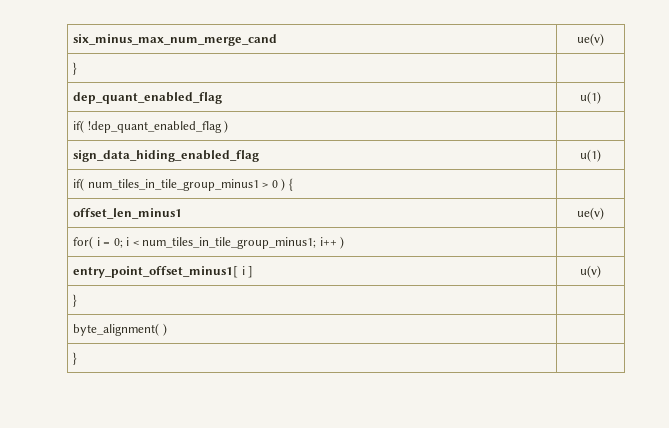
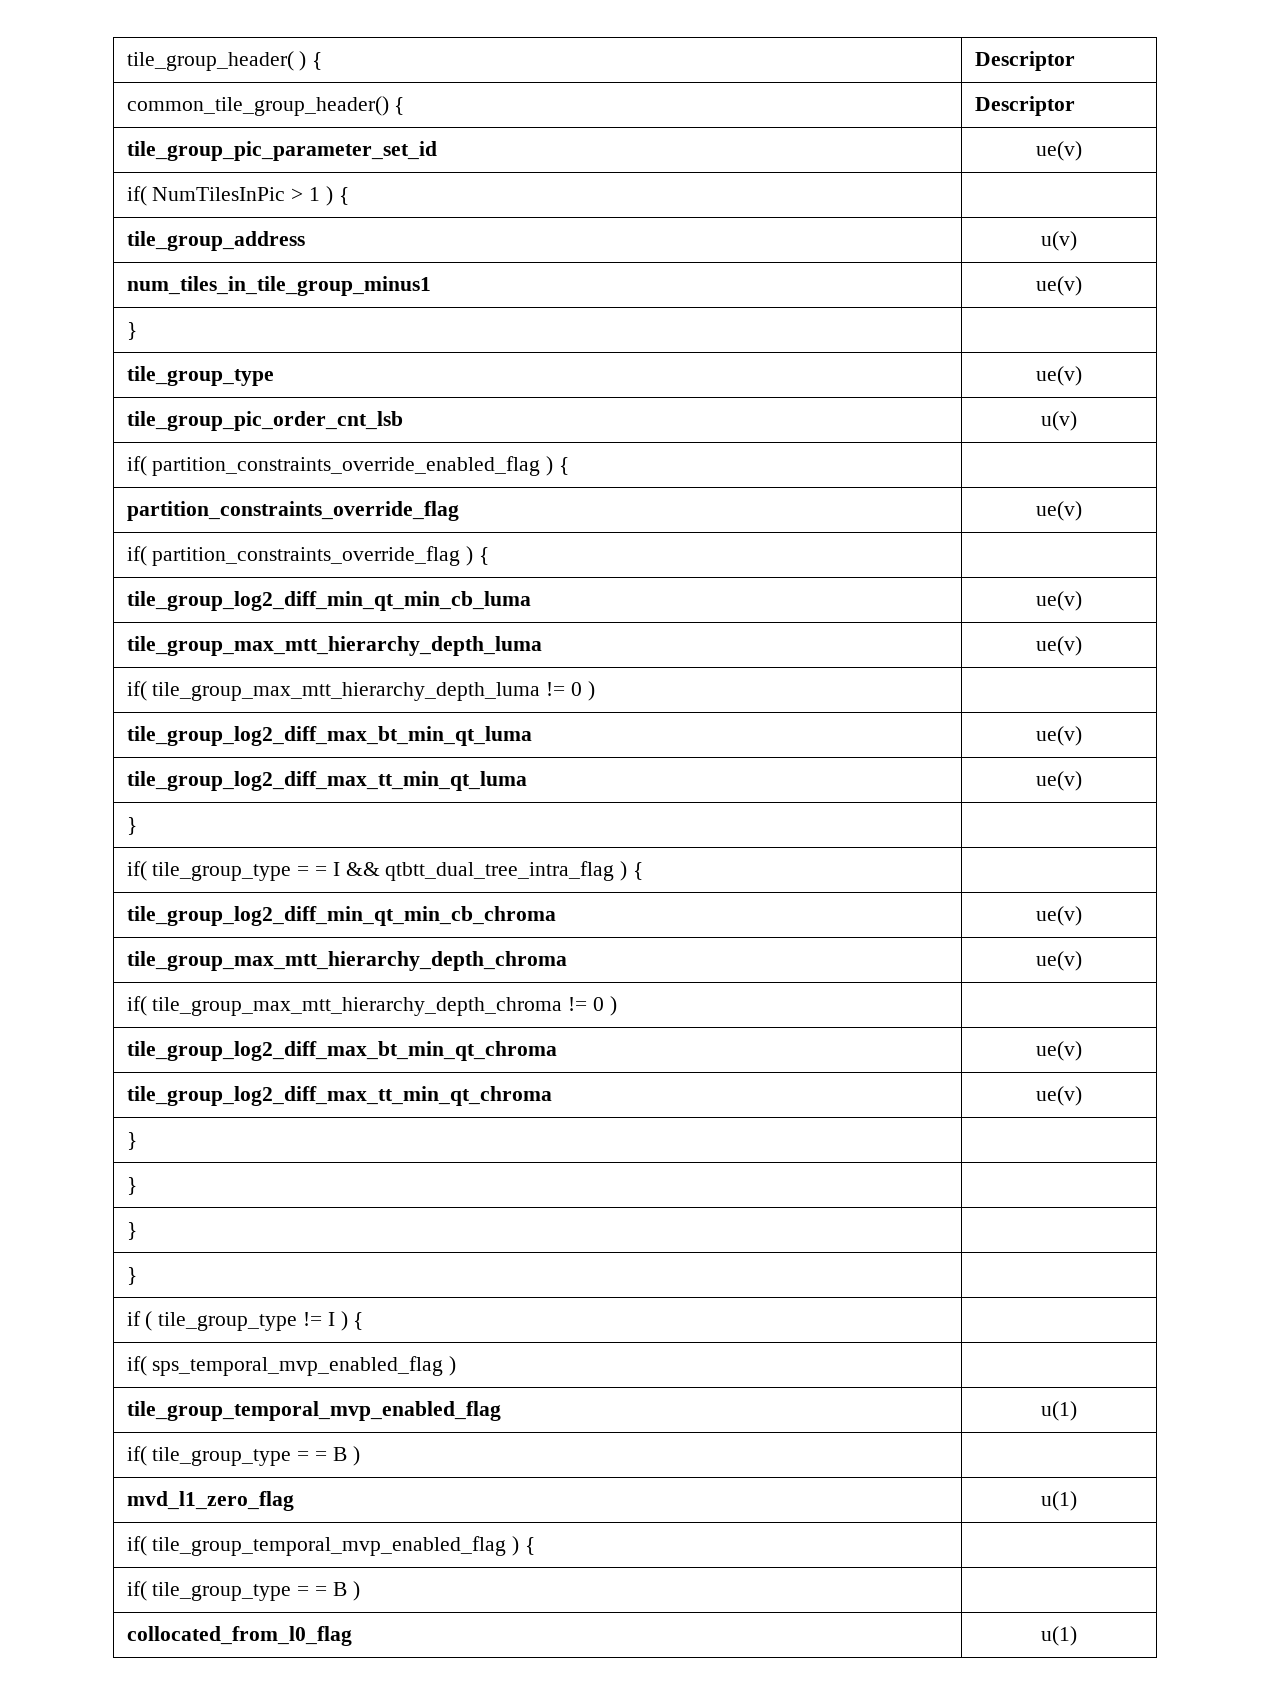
- six_minus_max_num_merge_cand | ue(v)
+ tile_group_header( ) { | Descriptor
+ common_tile_group_header() { | Descriptor
+ tile_group_pic_parameter_set_id | ue(v)
+ if( NumTilesInPic > 1 ) { |
+ tile_group_address | u(v)
+ num_tiles_in_tile_group_minus1 | ue(v)
  } |
- dep_quant_enabled_flag | u(1)
- if( !dep_quant_enabled_flag ) |
- sign_data_hiding_enabled_flag | u(1)
- if( num_tiles_in_tile_group_minus1 > 0 ) { |
- offset_len_minus1 | ue(v)
- for( i = 0; i < num_tiles_in_tile_group_minus1; i++ ) |
- entry_point_offset_minus1[ i ] | u(v)
+ tile_group_type | ue(v)
+ tile_group_pic_order_cnt_lsb | u(v)
+ if( partition_constraints_override_enabled_flag ) { |
+ partition_constraints_override_flag | ue(v)
+ if( partition_constraints_override_flag ) { |
+ tile_group_log2_diff_min_qt_min_cb_luma | ue(v)
+ tile_group_max_mtt_hierarchy_depth_luma | ue(v)
+ if( tile_group_max_mtt_hierarchy_depth_luma != 0 ) |
+ tile_group_log2_diff_max_bt_min_qt_luma | ue(v)
+ tile_group_log2_diff_max_tt_min_qt_luma | ue(v)
  } |
- byte_alignment( ) |
+ if( tile_group_type = = I && qtbtt_dual_tree_intra_flag ) { |
+ tile_group_log2_diff_min_qt_min_cb_chroma | ue(v)
+ tile_group_max_mtt_hierarchy_depth_chroma | ue(v)
+ if( tile_group_max_mtt_hierarchy_depth_chroma != 0 ) |
+ tile_group_log2_diff_max_bt_min_qt_chroma | ue(v)
+ tile_group_log2_diff_max_tt_min_qt_chroma | ue(v)
  } |
+ } |
+ } |
+ } |
+ if ( tile_group_type != I ) { |
+ if( sps_temporal_mvp_enabled_flag ) |
+ tile_group_temporal_mvp_enabled_flag | u(1)
+ if( tile_group_type = = B ) |
+ mvd_l1_zero_flag | u(1)
+ if( tile_group_temporal_mvp_enabled_flag ) { |
+ if( tile_group_type = = B ) |
+ collocated_from_l0_flag | u(1)

